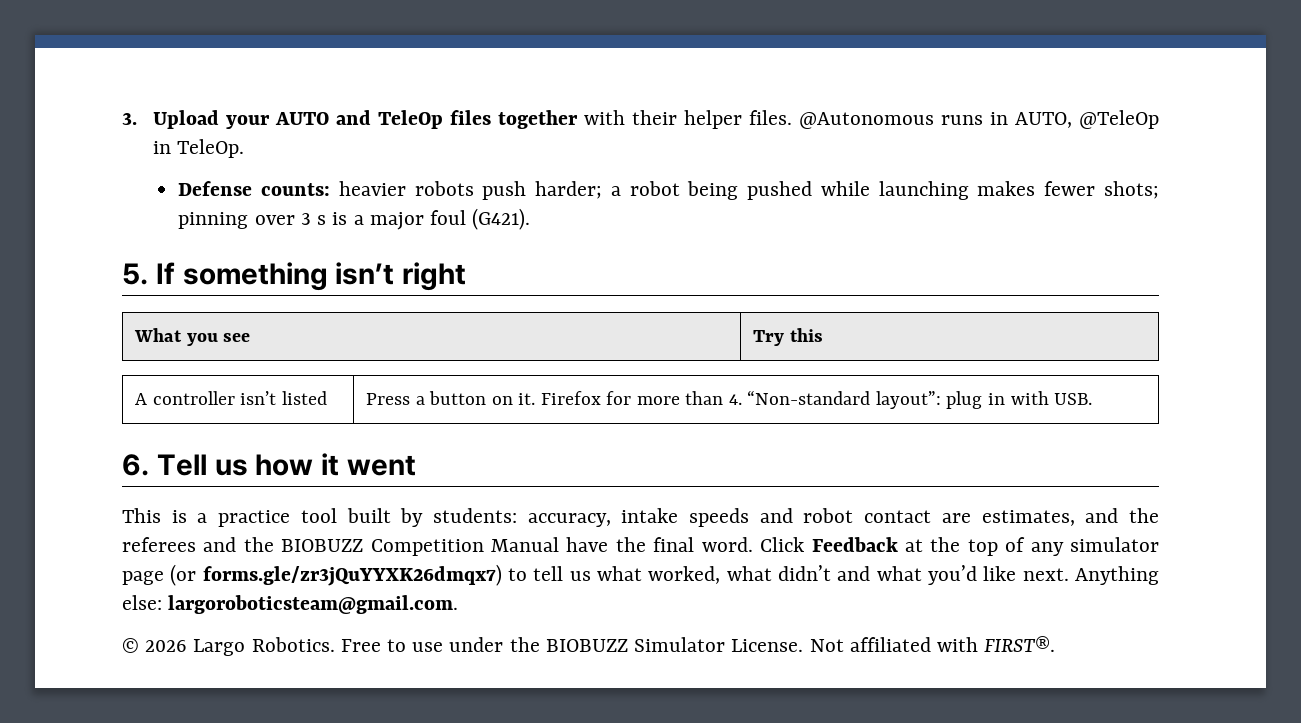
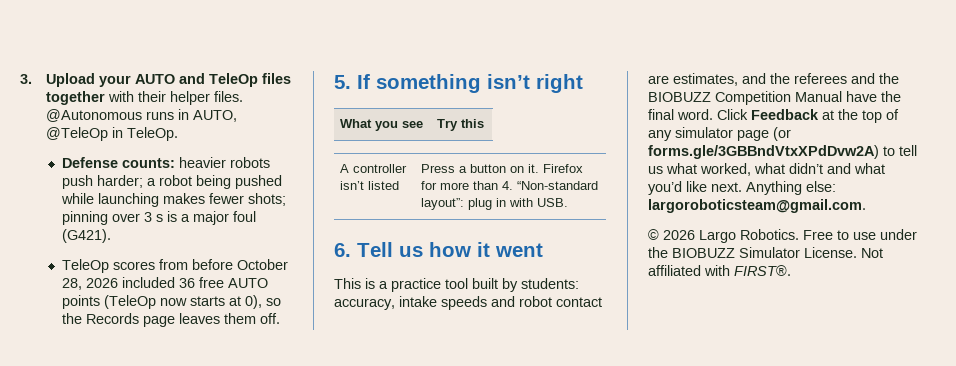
+ TeleOp scores from before October 28, 2026 included 36 free AUTO points (TeleOp now starts at 0), so the Records page leaves them off.
- Click Feedback at the top of any simulator page (or forms.gle/zr3jQuYYXK26dmqx7) to tell us what worked, what didn’t and what you’d like next.
+ Click Feedback at the top of any simulator page (or forms.gle/3GBBndVtxXPdDvw2A) to tell us what worked, what didn’t and what you’d like next.

